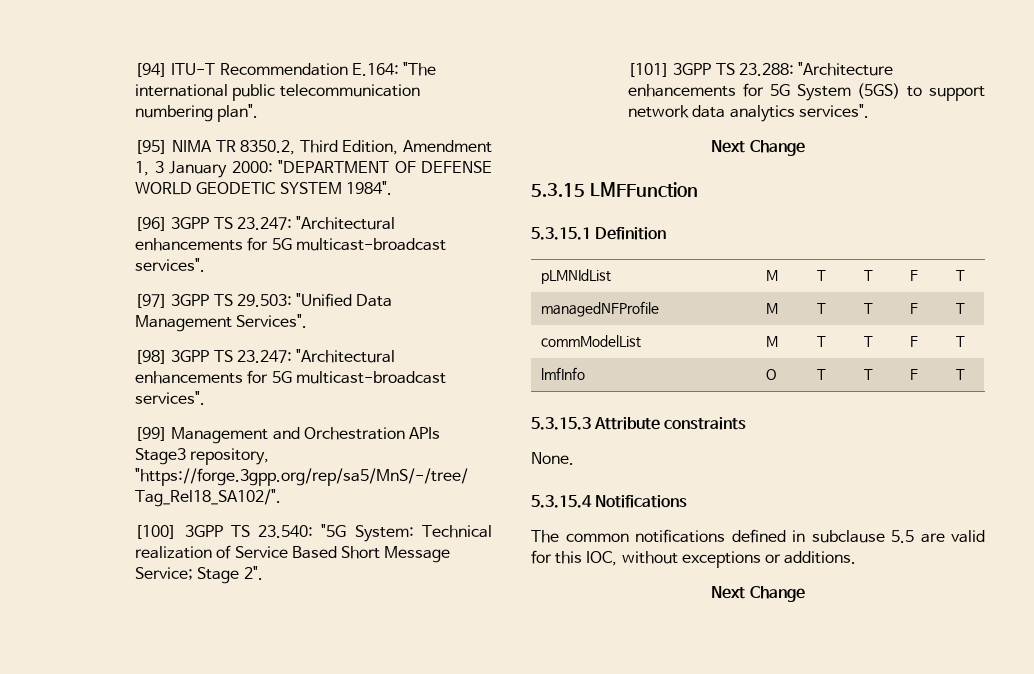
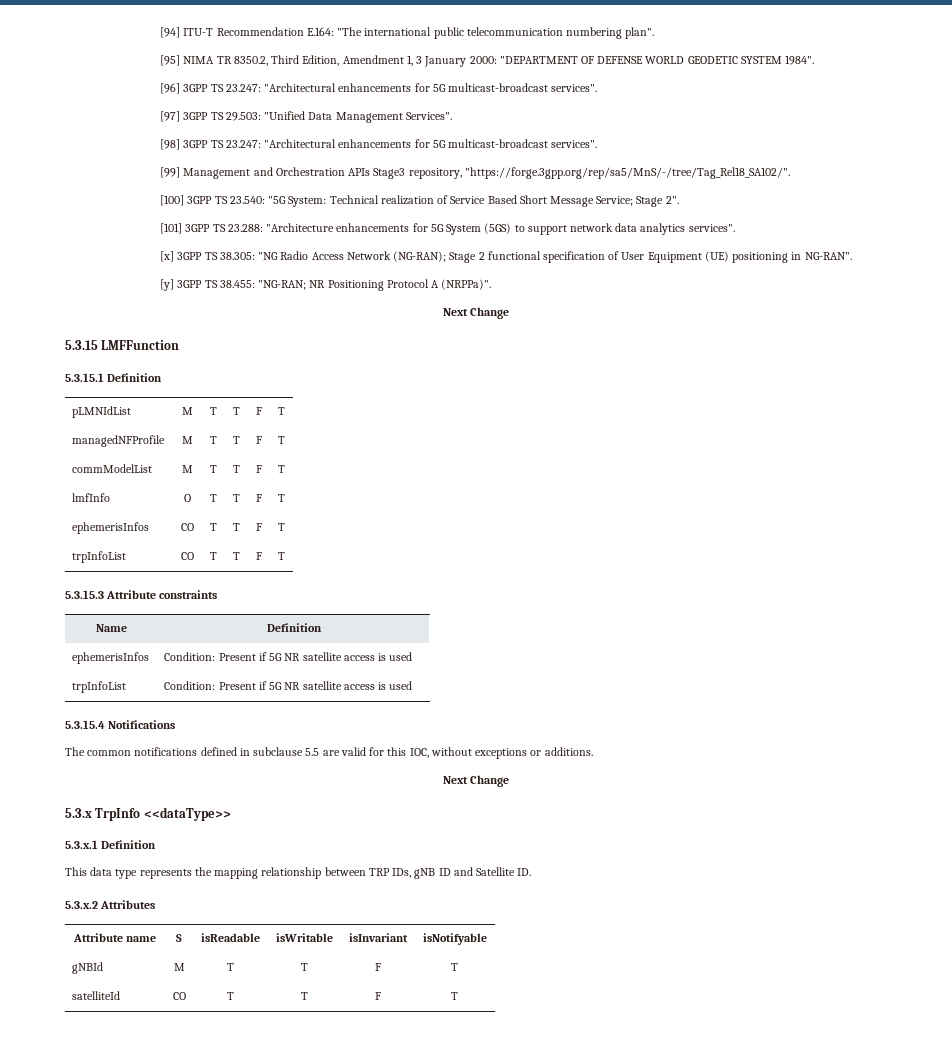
+ [x] 3GPP TS 38.305: "NG Radio Access Network (NG-RAN); Stage 2 functional specification of User Equipment (UE) positioning in NG-RAN".
+ [y] 3GPP TS 38.455: "NG-RAN; NR Positioning Protocol A (NRPPa)".
+ ephemerisInfos | CO | T | T | F | T
+ trpInfoList | CO | T | T | F | T
  5.3.15.3 Attribute constraints
- None.
+ Name | Definition
+ ephemerisInfos | Condition: Present if 5G NR satellite access is used
+ trpInfoList | Condition: Present if 5G NR satellite access is used
+ 5.3.x TrpInfo <<dataType>>
+ 5.3.x.1 Definition
+ This data type represents the mapping relationship between TRP IDs, gNB ID and Satellite ID.
+ 5.3.x.2 Attributes
+ Attribute name | S | isReadable | isWritable | isInvariant | isNotifyable
+ gNBId | M | T | T | F | T
+ satelliteId | CO | T | T | F | T

